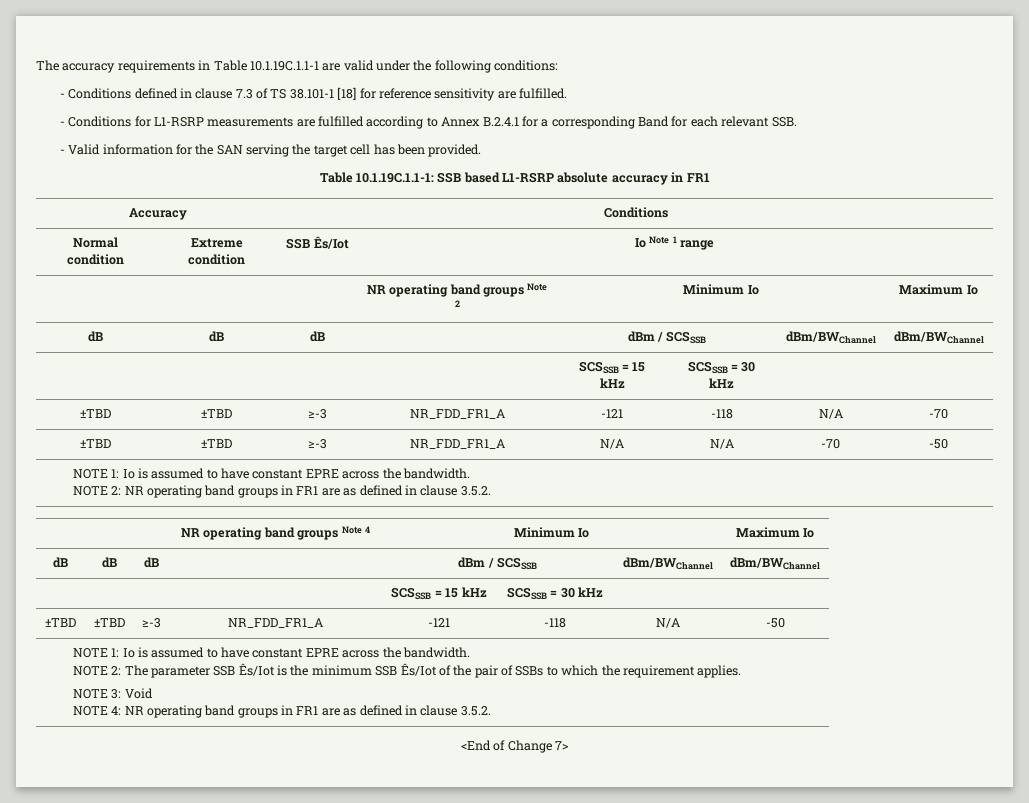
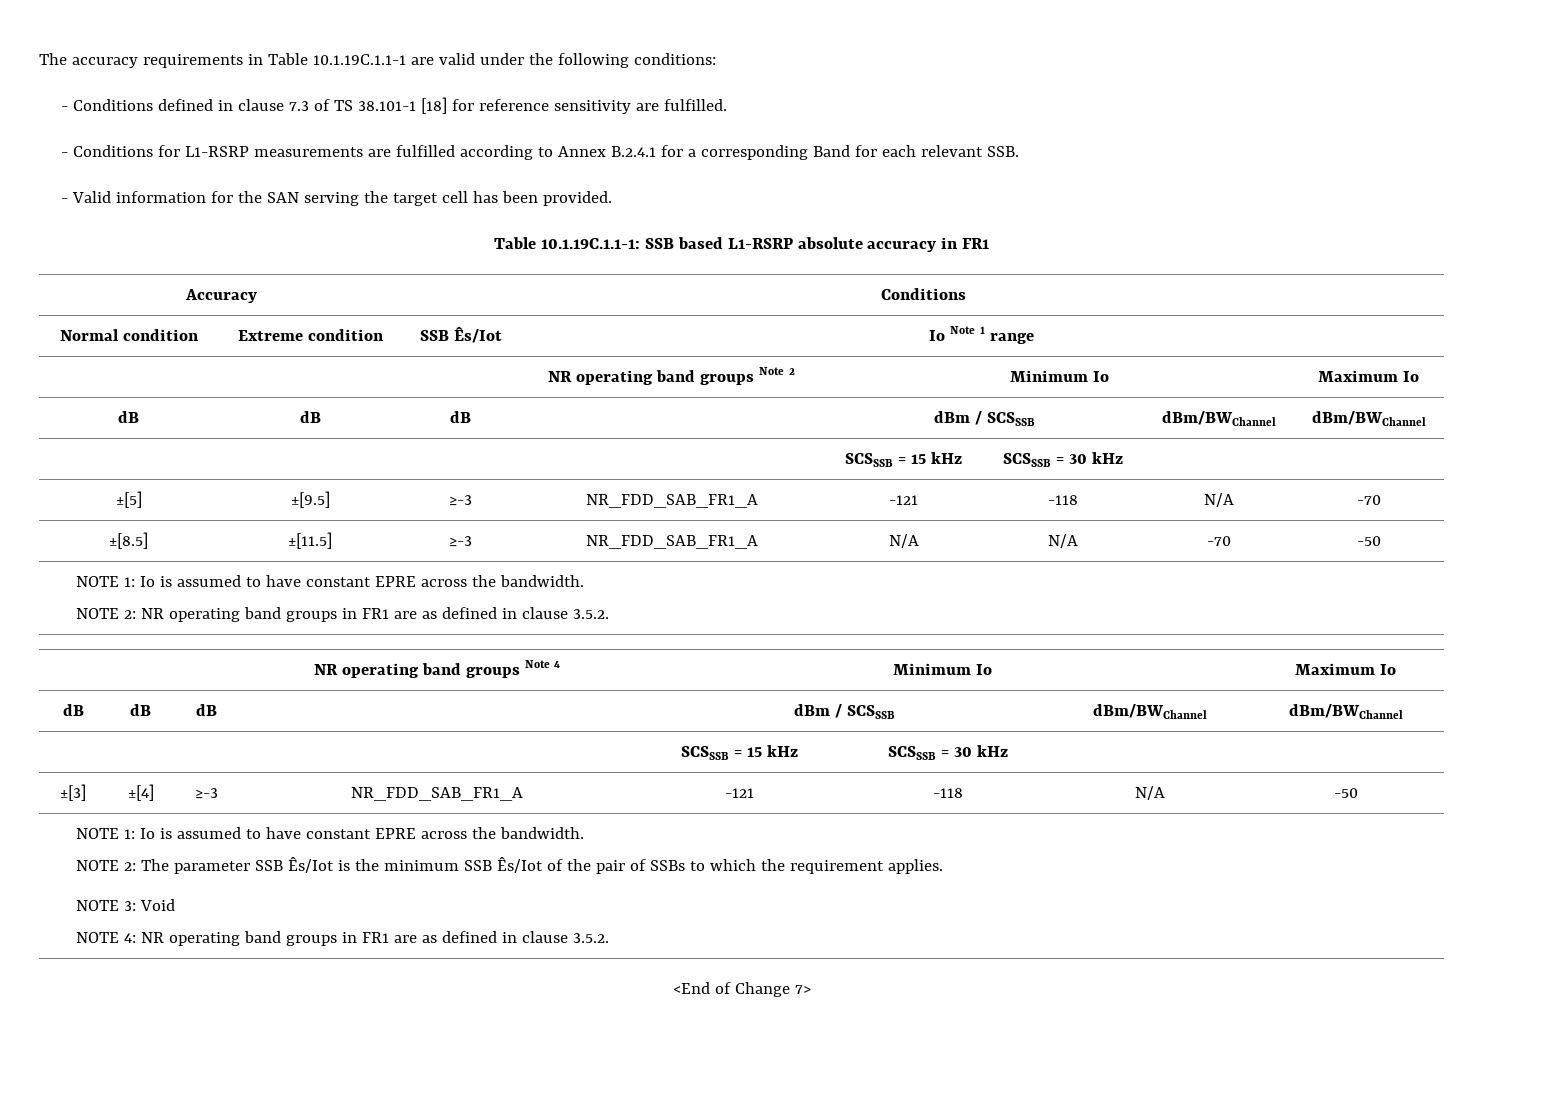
- ±TBD | ±TBD | ≥-3 | NR_FDD_FR1_A | -121 | -118 | N/A | -70
+ ±[5] | ±[9.5] | ≥-3 | NR_FDD_SAB_FR1_A | -121 | -118 | N/A | -70
- ±TBD | ±TBD | ≥-3 | NR_FDD_FR1_A | N/A | N/A | -70 | -50
+ ±[8.5] | ±[11.5] | ≥-3 | NR_FDD_SAB_FR1_A | N/A | N/A | -70 | -50
- ±TBD | ±TBD | ≥-3 | NR_FDD_FR1_A | -121 | -118 | N/A | -50
+ ±[3] | ±[4] | ≥-3 | NR_FDD_SAB_FR1_A | -121 | -118 | N/A | -50

